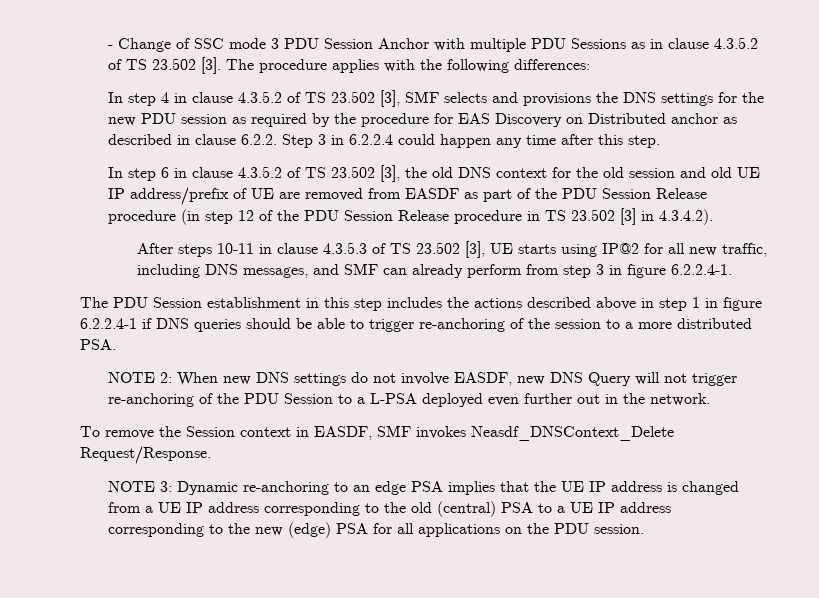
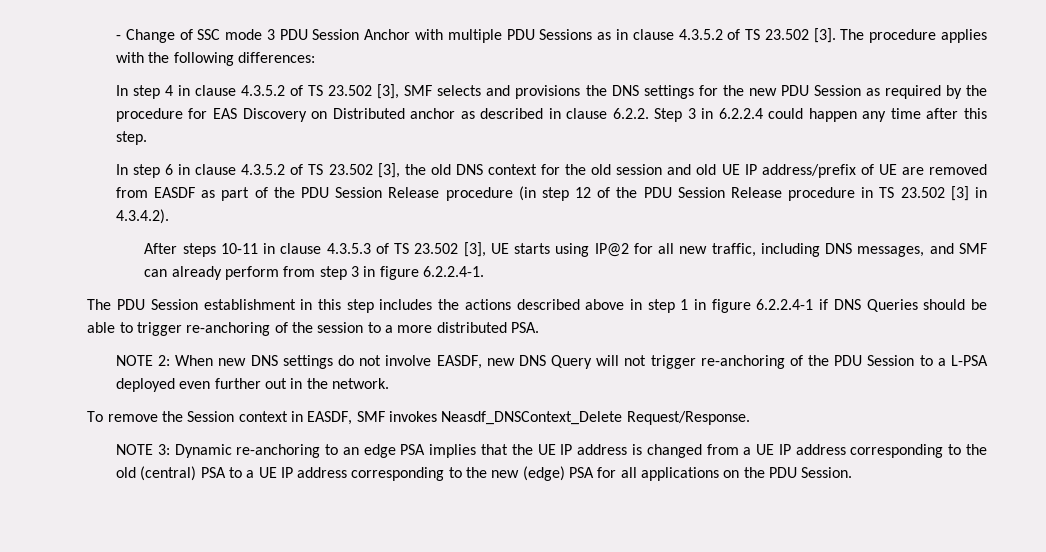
- In step 4 in clause 4.3.5.2 of TS 23.502 [3], SMF selects and provisions the DNS settings for the new PDU session as required by the procedure for EAS Discovery on Distributed anchor as described in clause 6.2.2. Step 3 in 6.2.2.4 could happen any time after this step.
+ In step 4 in clause 4.3.5.2 of TS 23.502 [3], SMF selects and provisions the DNS settings for the new PDU Session as required by the procedure for EAS Discovery on Distributed anchor as described in clause 6.2.2. Step 3 in 6.2.2.4 could happen any time after this step.
- The PDU Session establishment in this step includes the actions described above in step 1 in figure 6.2.2.4-1 if DNS queries should be able to trigger re-anchoring of the session to a more distributed PSA.
+ The PDU Session establishment in this step includes the actions described above in step 1 in figure 6.2.2.4-1 if DNS Queries should be able to trigger re-anchoring of the session to a more distributed PSA.
- NOTE 3: Dynamic re-anchoring to an edge PSA implies that the UE IP address is changed from a UE IP address corresponding to the old (central) PSA to a UE IP address corresponding to the new (edge) PSA for all applications on the PDU session.
+ NOTE 3: Dynamic re-anchoring to an edge PSA implies that the UE IP address is changed from a UE IP address corresponding to the old (central) PSA to a UE IP address corresponding to the new (edge) PSA for all applications on the PDU Session.

